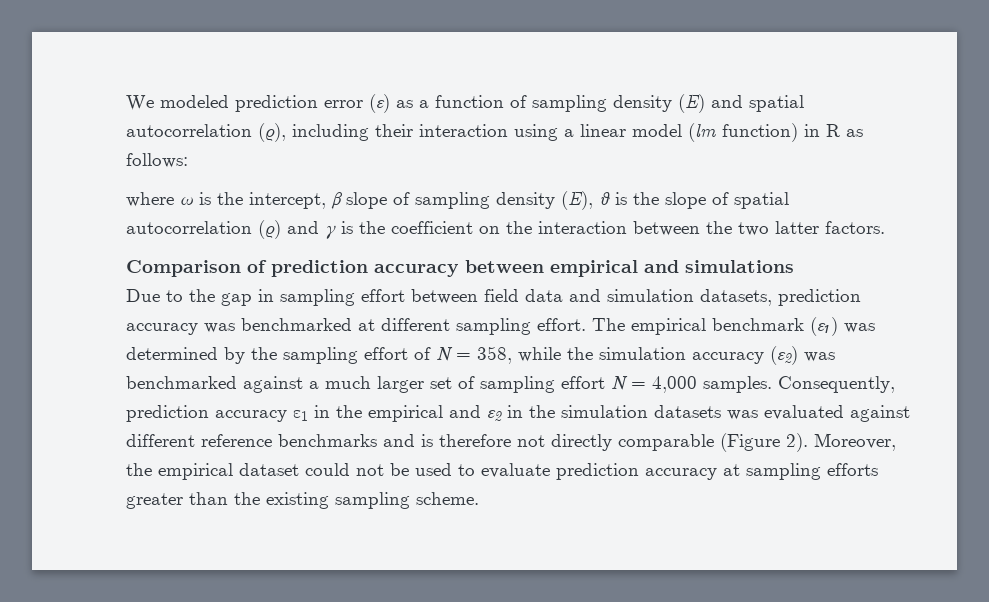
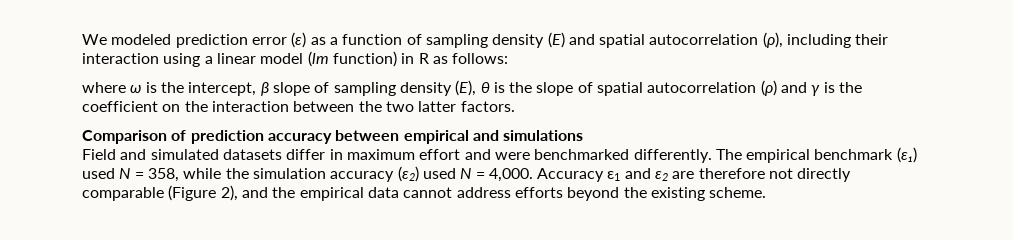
- Due to the gap in sampling effort between field data and simulation datasets, prediction accuracy was benchmarked at different sampling effort. The empirical benchmark (ε₁) was determined by the sampling effort of N = 358, while the simulation accuracy (ε2) was benchmarked against a much larger set of sampling effort N = 4,000 samples. Consequently, prediction accuracy ε1 in the empirical and ε2 in the simulation datasets was evaluated against different reference benchmarks and is therefore not directly comparable (Figure 2). Moreover, the empirical dataset could not be used to evaluate prediction accuracy at sampling efforts greater than the existing sampling scheme.
+ Field and simulated datasets differ in maximum effort and were benchmarked differently. The empirical benchmark (ε₁) used N = 358, while the simulation accuracy (ε2) used N = 4,000. Accuracy ε1 and ε2 are therefore not directly comparable (Figure 2), and the empirical data cannot address efforts beyond the existing scheme.

